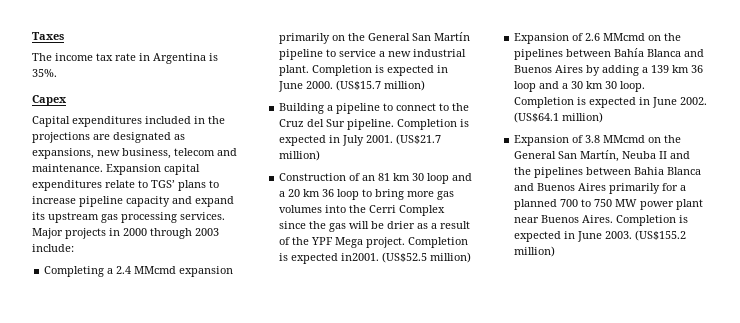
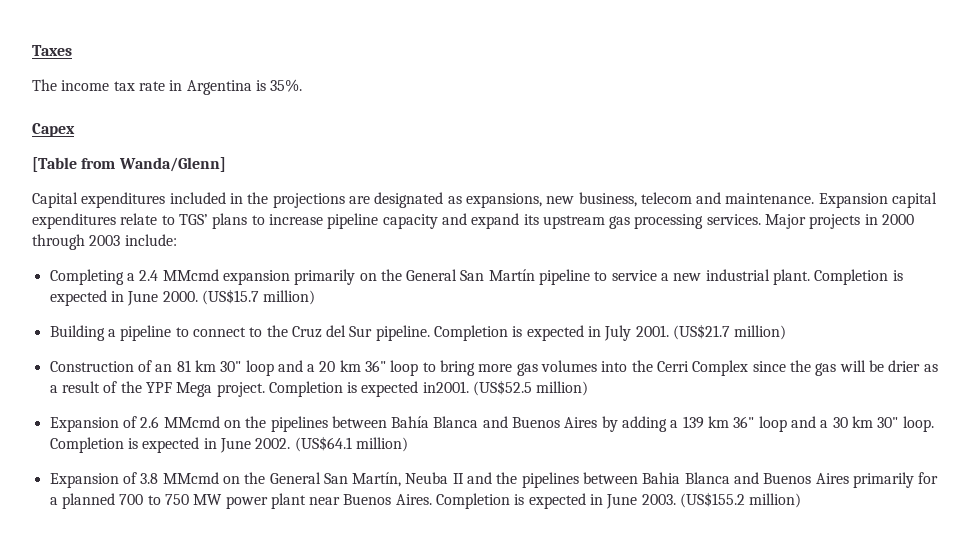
+ [Table from Wanda/Glenn]
- Construction of an 81 km 30 loop and a 20 km 36 loop to bring more gas volumes into the Cerri Complex since the gas will be drier as a result of the YPF Mega project.
+ Construction of an 81 km 30" loop and a 20 km 36" loop to bring more gas volumes into the Cerri Complex since the gas will be drier as a result of the YPF Mega project.
- Expansion of 2.6 MMcmd on the pipelines between Bahía Blanca and Buenos Aires by adding a 139 km 36 loop and a 30 km 30 loop.
+ Expansion of 2.6 MMcmd on the pipelines between Bahía Blanca and Buenos Aires by adding a 139 km 36" loop and a 30 km 30" loop.

